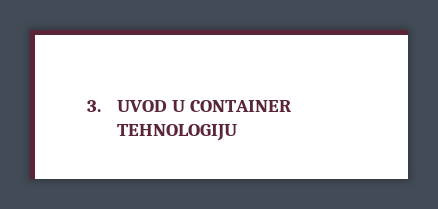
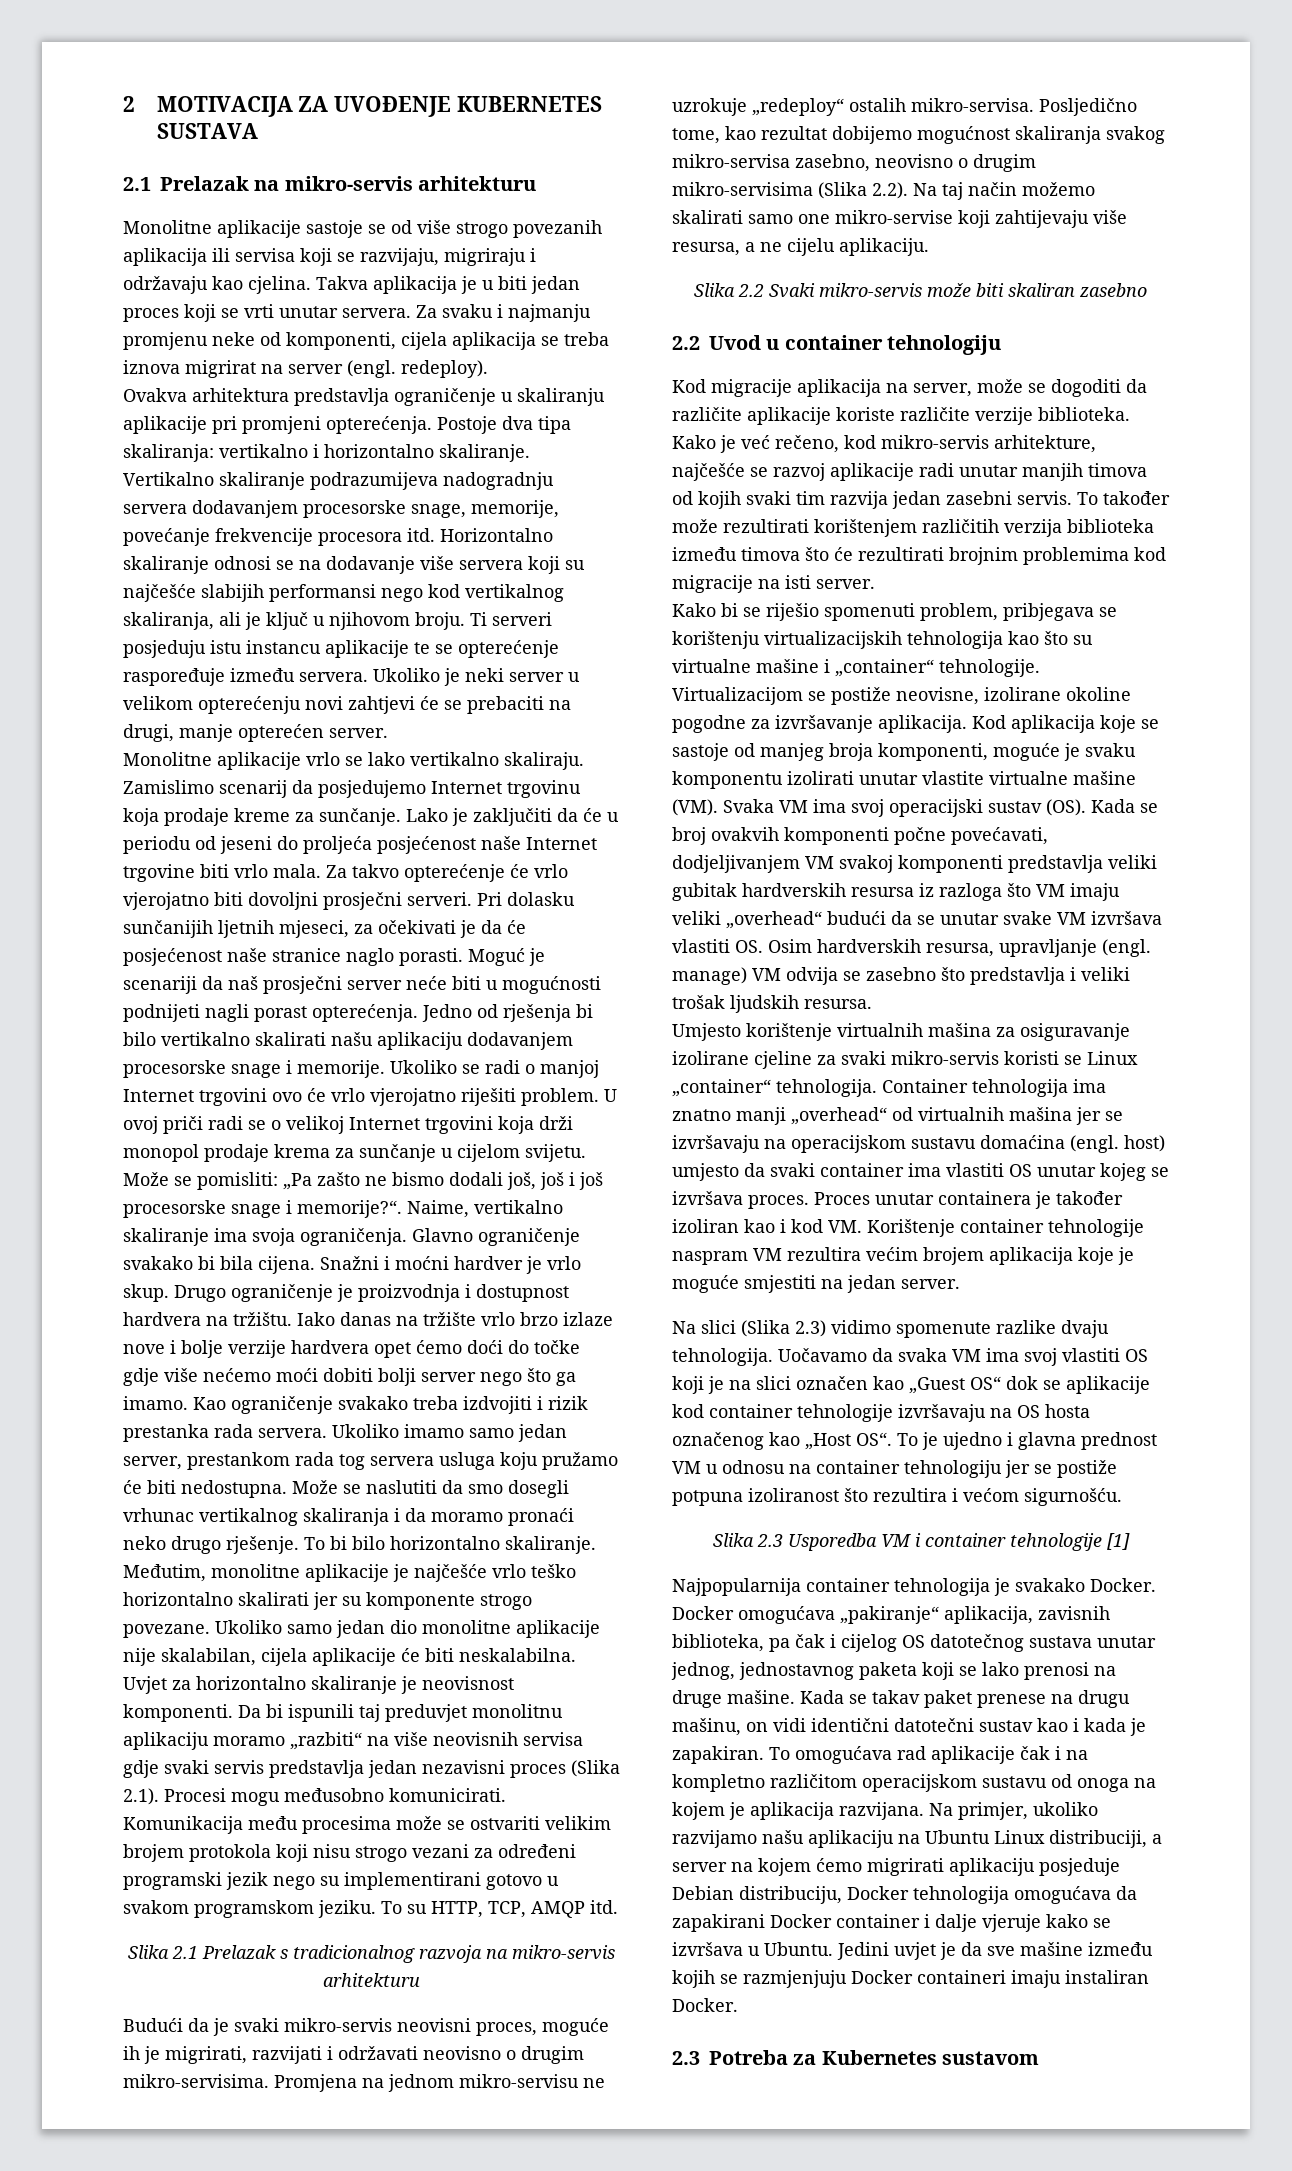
- 3. UVOD U CONTAINER TEHNOLOGIJU
+ 2 MOTIVACIJA ZA UVOĐENJE KUBERNETES SUSTAVA
+ 2.1 Prelazak na mikro-servis arhitekturu
+ Monolitne aplikacije sastoje se od više strogo povezanih aplikacija ili servisa koji se razvijaju, migriraju i održavaju kao cjelina. Takva aplikacija je u biti jedan proces koji se vrti unutar servera. Za svaku i najmanju promjenu neke od komponenti, cijela aplikacija se treba iznova migrirat na server (engl. redeploy).
+ Ovakva arhitektura predstavlja ograničenje u skaliranju aplikacije pri promjeni opterećenja. Postoje dva tipa skaliranja: vertikalno i horizontalno skaliranje. Vertikalno skaliranje podrazumijeva nadogradnju servera dodavanjem procesorske snage, memorije, povećanje frekvencije procesora itd. Horizontalno skaliranje odnosi se na dodavanje više servera koji su najčešće slabijih performansi nego kod vertikalnog skaliranja, ali je ključ u njihovom broju. Ti serveri posjeduju istu instancu aplikacije te se opterećenje raspoređuje između servera. Ukoliko je neki server u velikom opterećenju novi zahtjevi će se prebaciti na drugi, manje opterećen server.
+ Monolitne aplikacije vrlo se lako vertikalno skaliraju. Zamislimo scenarij da posjedujemo Internet trgovinu koja prodaje kreme za sunčanje. Lako je zaključiti da će u periodu od jeseni do proljeća posjećenost naše Internet trgovine biti vrlo mala. Za takvo opterećenje će vrlo vjerojatno biti dovoljni prosječni serveri. Pri dolasku sunčanijih ljetnih mjeseci, za očekivati je da će posjećenost naše stranice naglo porasti. Moguć je scenariji da naš prosječni server neće biti u mogućnosti podnijeti nagli porast opterećenja. Jedno od rješenja bi bilo vertikalno skalirati našu aplikaciju dodavanjem procesorske snage i memorije. Ukoliko se radi o manjoj Internet trgovini ovo će vrlo vjerojatno riješiti problem. U ovoj priči radi se o velikoj Internet trgovini koja drži monopol prodaje krema za sunčanje u cijelom svijetu. Može se pomisliti: „Pa zašto ne bismo dodali još, još i još procesorske snage i memorije?“. Naime, vertikalno skaliranje ima svoja ograničenja. Glavno ograničenje svakako bi bila cijena. Snažni i moćni hardver je vrlo skup. Drugo ograničenje je proizvodnja i dostupnost hardvera na tržištu. Iako danas na tržište vrlo brzo izlaze nove i bolje verzije hardvera opet ćemo doći do točke gdje više nećemo moći dobiti bolji server nego što ga imamo. Kao ograničenje svakako treba izdvojiti i rizik prestanka rada servera. Ukoliko imamo samo jedan server, prestankom rada tog servera usluga koju pružamo će biti nedostupna. Može se naslutiti da smo dosegli vrhunac vertikalnog skaliranja i da moramo pronaći neko drugo rješenje. To bi bilo horizontalno skaliranje. Međutim, monolitne aplikacije je najčešće vrlo teško horizontalno skalirati jer su komponente strogo povezane. Ukoliko samo jedan dio monolitne aplikacije nije skalabilan, cijela aplikacije će biti neskalabilna. Uvjet za horizontalno skaliranje je neovisnost komponenti. Da bi ispunili taj preduvjet monolitnu aplikaciju moramo „razbiti“ na više neovisnih servisa gdje svaki servis predstavlja jedan nezavisni proces (Slika 2.1). Procesi mogu međusobno komunicirati. Komunikacija među procesima može se ostvariti velikim brojem protokola koji nisu strogo vezani za određeni programski jezik nego su implementirani gotovo u svakom programskom jeziku. To su HTTP, TCP, AMQP itd.
+ Slika 2.1 Prelazak s tradicionalnog razvoja na mikro-servis arhitekturu
+ Budući da je svaki mikro-servis neovisni proces, moguće ih je migrirati, razvijati i održavati neovisno o drugim mikro-servisima. Promjena na jednom mikro-servisu ne uzrokuje „redeploy“ ostalih mikro-servisa. Posljedično tome, kao rezultat dobijemo mogućnost skaliranja svakog mikro-servisa zasebno, neovisno o drugim mikro-servisima (Slika 2.2). Na taj način možemo skalirati samo one mikro-servise koji zahtijevaju više resursa, a ne cijelu aplikaciju.
+ Slika 2.2 Svaki mikro-servis može biti skaliran zasebno
+ 2.2 Uvod u container tehnologiju
+ Kod migracije aplikacija na server, može se dogoditi da različite aplikacije koriste različite verzije biblioteka. Kako je već rečeno, kod mikro-servis arhitekture, najčešće se razvoj aplikacije radi unutar manjih timova od kojih svaki tim razvija jedan zasebni servis. To također može rezultirati korištenjem različitih verzija biblioteka između timova što će rezultirati brojnim problemima kod migracije na isti server.
+ Kako bi se riješio spomenuti problem, pribjegava se korištenju virtualizacijskih tehnologija kao što su virtualne mašine i „container“ tehnologije. Virtualizacijom se postiže neovisne, izolirane okoline pogodne za izvršavanje aplikacija. Kod aplikacija koje se sastoje od manjeg broja komponenti, moguće je svaku komponentu izolirati unutar vlastite virtualne mašine (VM). Svaka VM ima svoj operacijski sustav (OS). Kada se broj ovakvih komponenti počne povećavati, dodjeljivanjem VM svakoj komponenti predstavlja veliki gubitak hardverskih resursa iz razloga što VM imaju veliki „overhead“ budući da se unutar svake VM izvršava vlastiti OS. Osim hardverskih resursa, upravljanje (engl. manage) VM odvija se zasebno što predstavlja i veliki trošak ljudskih resursa.
+ Umjesto korištenje virtualnih mašina za osiguravanje izolirane cjeline za svaki mikro-servis koristi se Linux „container“ tehnologija. Container tehnologija ima znatno manji „overhead“ od virtualnih mašina jer se izvršavaju na operacijskom sustavu domaćina (engl. host) umjesto da svaki container ima vlastiti OS unutar kojeg se izvršava proces. Proces unutar containera je također izoliran kao i kod VM. Korištenje container tehnologije naspram VM rezultira većim brojem aplikacija koje je moguće smjestiti na jedan server.
+ Na slici (Slika 2.3) vidimo spomenute razlike dvaju tehnologija. Uočavamo da svaka VM ima svoj vlastiti OS koji je na slici označen kao „Guest OS“ dok se aplikacije kod container tehnologije izvršavaju na OS hosta označenog kao „Host OS“. To je ujedno i glavna prednost VM u odnosu na container tehnologiju jer se postiže potpuna izoliranost što rezultira i većom sigurnošću.
+ Slika 2.3 Usporedba VM i container tehnologije [1]
+ Najpopularnija container tehnologija je svakako Docker. Docker omogućava „pakiranje“ aplikacija, zavisnih biblioteka, pa čak i cijelog OS datotečnog sustava unutar jednog, jednostavnog paketa koji se lako prenosi na druge mašine. Kada se takav paket prenese na drugu mašinu, on vidi identični datotečni sustav kao i kada je zapakiran. To omogućava rad aplikacije čak i na kompletno različitom operacijskom sustavu od onoga na kojem je aplikacija razvijana. Na primjer, ukoliko razvijamo našu aplikaciju na Ubuntu Linux distribuciji, a server na kojem ćemo migrirati aplikaciju posjeduje Debian distribuciju, Docker tehnologija omogućava da zapakirani Docker container i dalje vjeruje kako se izvršava u Ubuntu. Jedini uvjet je da sve mašine između kojih se razmjenjuju Docker containeri imaju instaliran Docker.
+ 2.3 Potreba za Kubernetes sustavom

